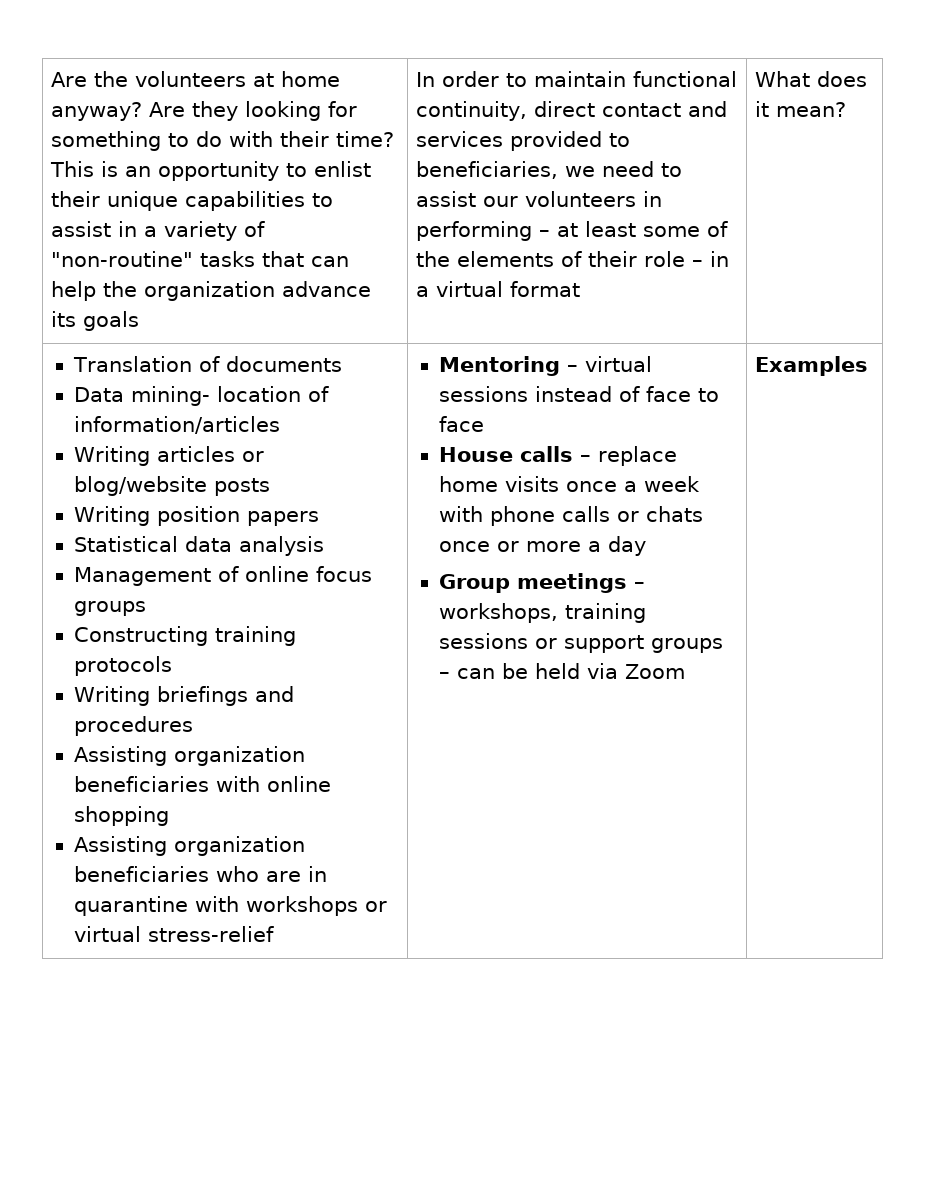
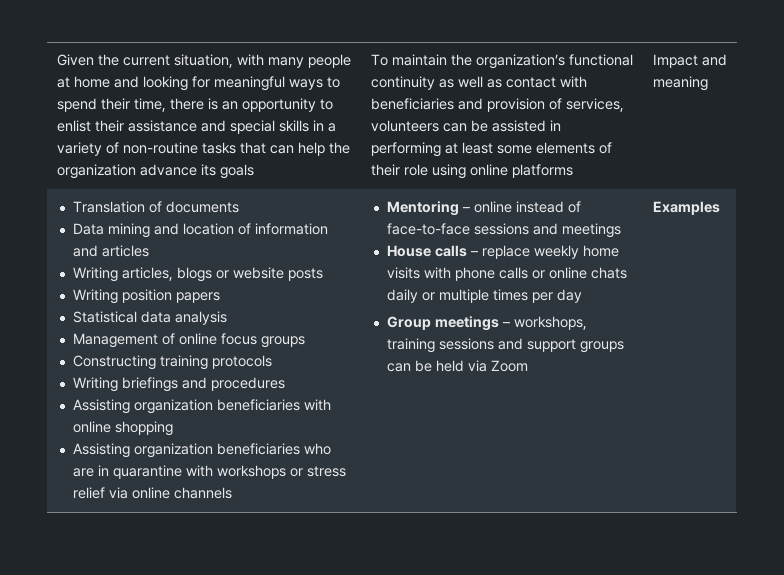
- Are the volunteers at home anyway? Are they looking for something to do with their time? This is an opportunity to enlist their unique capabilities to assist in a variety of "non-routine" tasks that can help the organization advance its goals
+ Given the current situation, with many people at home and looking for meaningful ways to spend their time, there is an opportunity to enlist their assistance and special skills in a variety of non-routine tasks that can help the organization advance its goals
- In order to maintain functional continuity, direct contact and services provided to beneficiaries, we need to assist our volunteers in performing – at least some of the elements of their role – in a virtual format | What does it mean?
+ To maintain the organization’s functional continuity as well as contact with beneficiaries and provision of services, volunteers can be assisted in performing at least some elements of their role using online platforms | Impact and meaning
  Translation of documents
- Data mining- location of information/articles
- Writing articles or blog/website posts
+ Data mining and location of information and articles
+ Writing articles, blogs or website posts
- Assisting organization beneficiaries who are in quarantine with workshops or virtual stress-relief | Mentoring – virtual sessions instead of face to face
+ Assisting organization beneficiaries who are in quarantine with workshops or stress relief via online channels | Mentoring – online instead of face-to-face sessions and meetings
- House calls – replace home visits once a week with phone calls or chats once or more a day
+ House calls – replace weekly home visits with phone calls or online chats daily or multiple times per day
- Group meetings – workshops, training sessions or support groups – can be held via Zoom
+ Group meetings – workshops, training sessions and support groups can be held via Zoom

